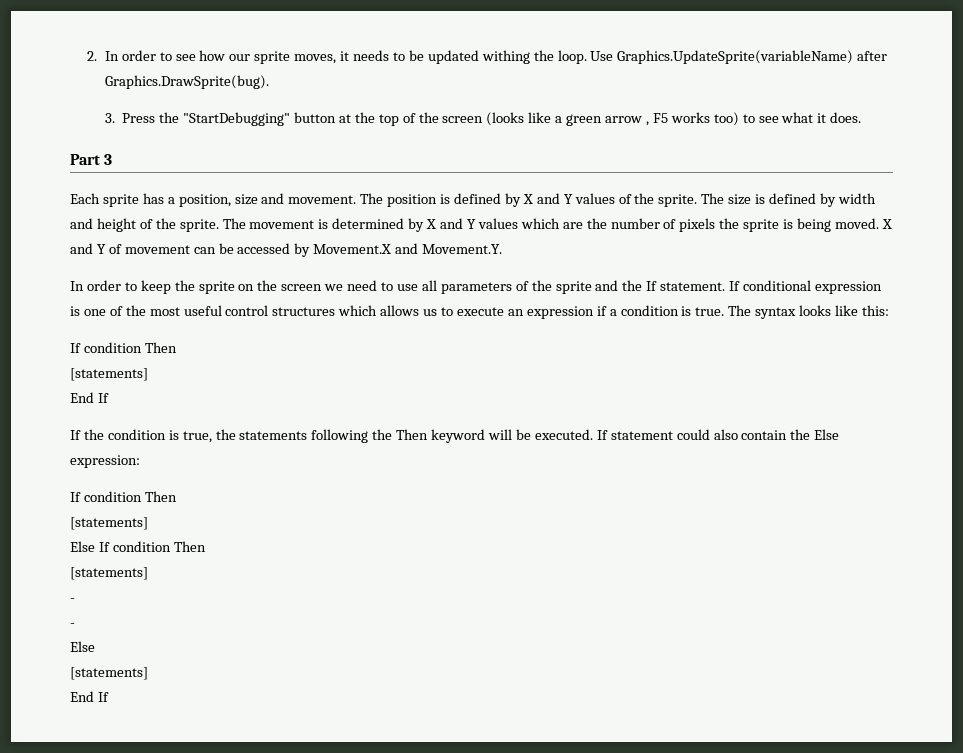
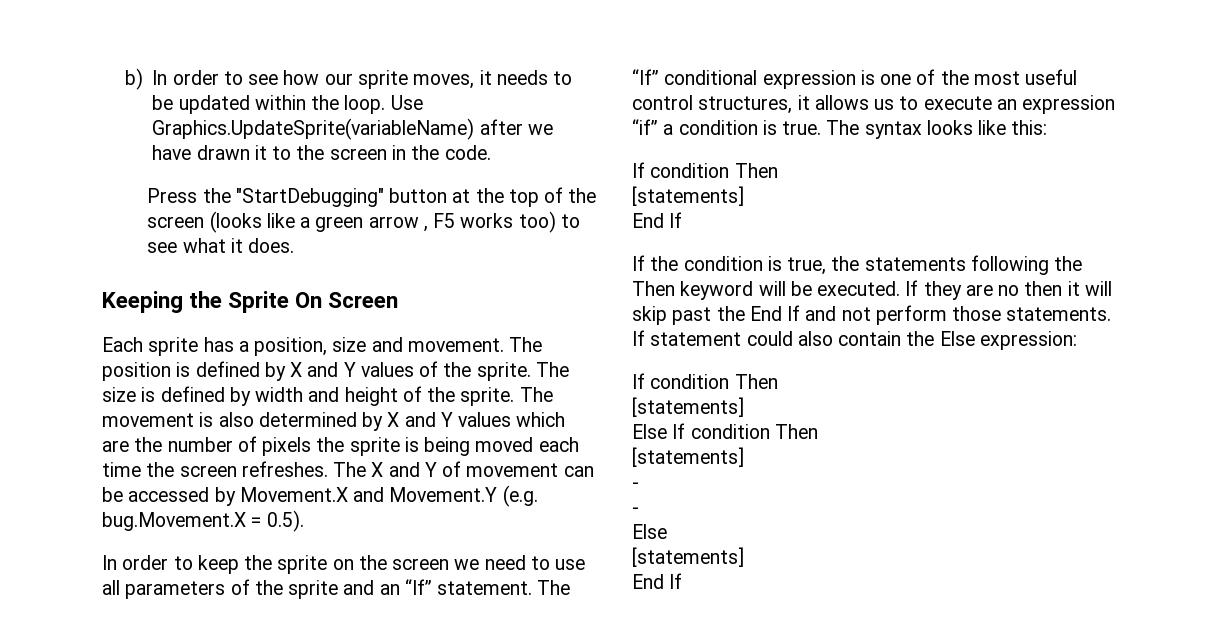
- 2. In order to see how our sprite moves, it needs to be updated withing the loop.
+ b) In order to see how our sprite moves, it needs to be updated within the loop.
- Use Graphics.UpdateSprite(variableName) after Graphics.DrawSprite(bug).
- 3. Press the "StartDebugging" button at the top of the screen (looks like a green arrow , F5 works too) to see what it does.
+ Use Graphics.UpdateSprite(variableName) after we have drawn it to the screen in the code.
+ Press the "StartDebugging" button at the top of the screen (looks like a green arrow , F5 works too) to see what it does.
- Part 3
+ Keeping the Sprite On Screen
- The movement is determined by X and Y values which are the number of pixels the sprite is being moved. X and Y of movement can be accessed by Movement.X and Movement.Y.
+ The movement is also determined by X and Y values which are the number of pixels the sprite is being moved each time the screen refreshes. The X and Y of movement can be accessed by Movement.X and Movement.Y (e.g. bug.Movement.X = 0.5).
- In order to keep the sprite on the screen we need to use all parameters of the sprite and the If statement. If conditional expression is one of the most useful control structures which allows us to execute an expression if a condition is true.
+ In order to keep the sprite on the screen we need to use all parameters of the sprite and an “If” statement. The “If” conditional expression is one of the most useful control structures, it allows us to execute an expression “if” a condition is true.
- If statement could also contain the Else expression:
+ If they are no then it will skip past the End If and not perform those statements. If statement could also contain the Else expression:

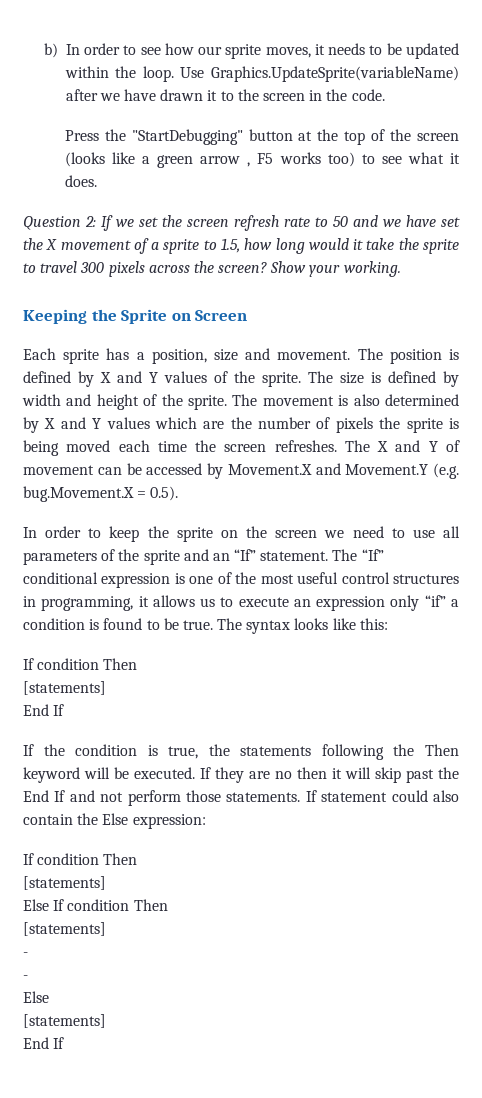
+ Question 2: If we set the screen refresh rate to 50 and we have set the X movement of a sprite to 1.5, how long would it take the sprite to travel 300 pixels across the screen? Show your working.
- Keeping the Sprite On Screen
+ Keeping the Sprite on Screen
- The “If” conditional expression is one of the most useful control structures, it allows us to execute an expression “if” a condition is true.
+ The “If” conditional expression is one of the most useful control structures in programming, it allows us to execute an expression only “if” a condition is found to be true.

